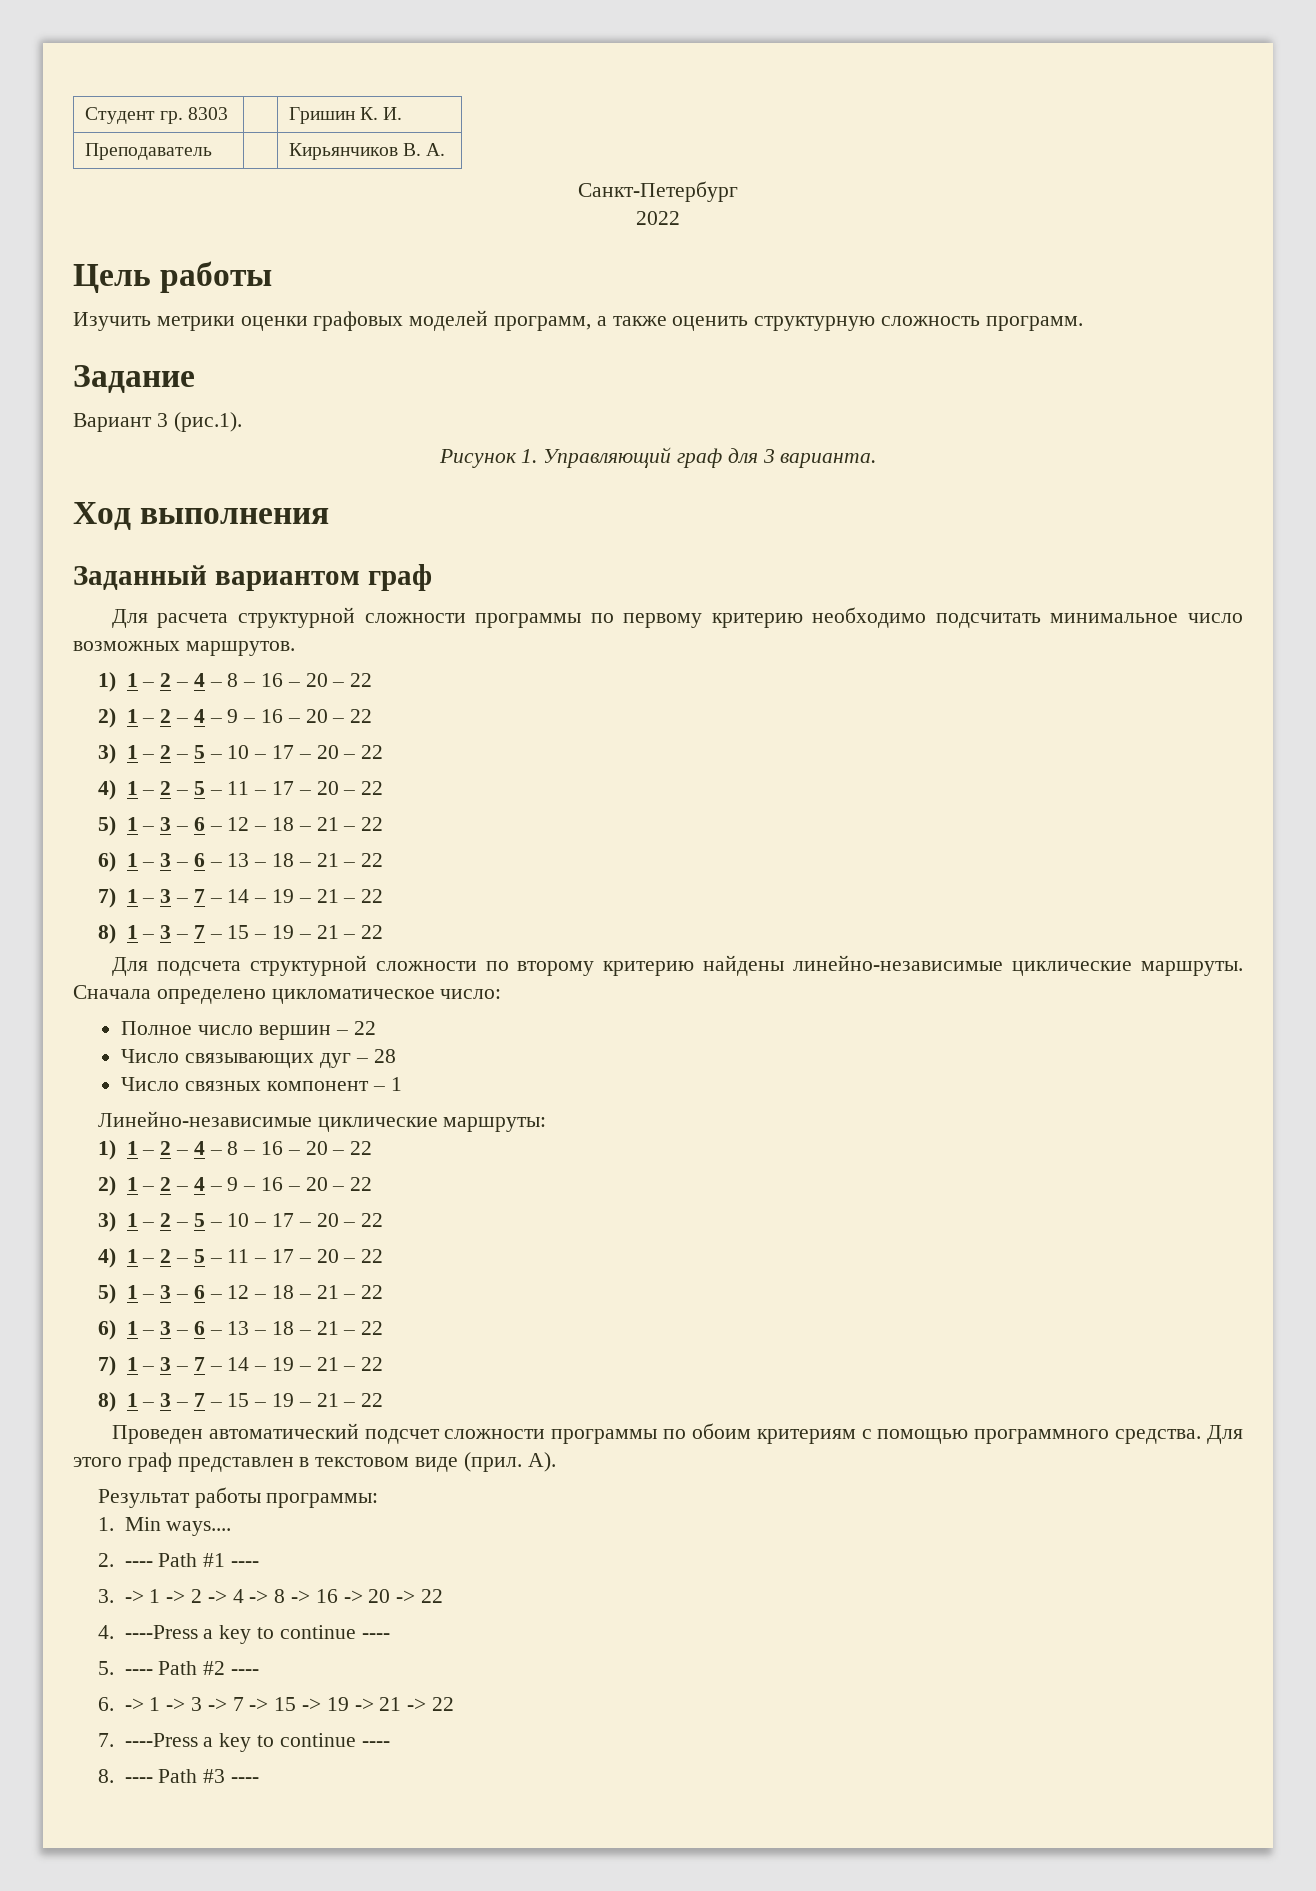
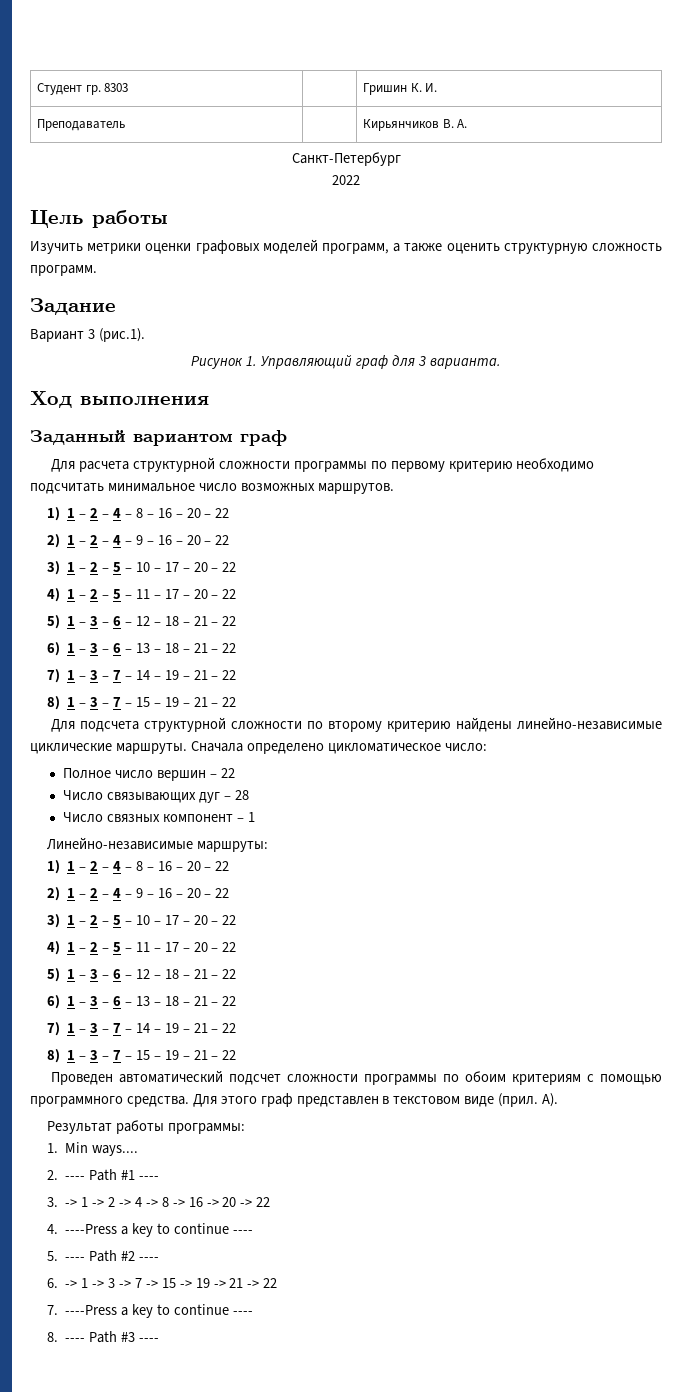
- Линейно-независимые циклические маршруты:
+ Линейно-независимые маршруты:

